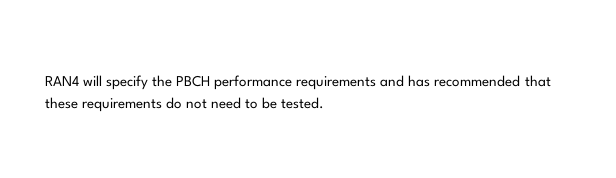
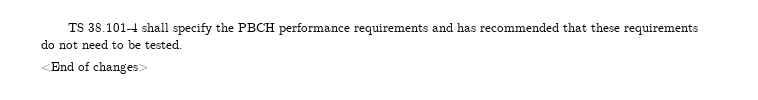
- RAN4 will specify the PBCH performance requirements and has recommended that these requirements do not need to be tested.
+ TS 38.101-4 shall specify the PBCH performance requirements and has recommended that these requirements do not need to be tested.
+ <End of changes>

